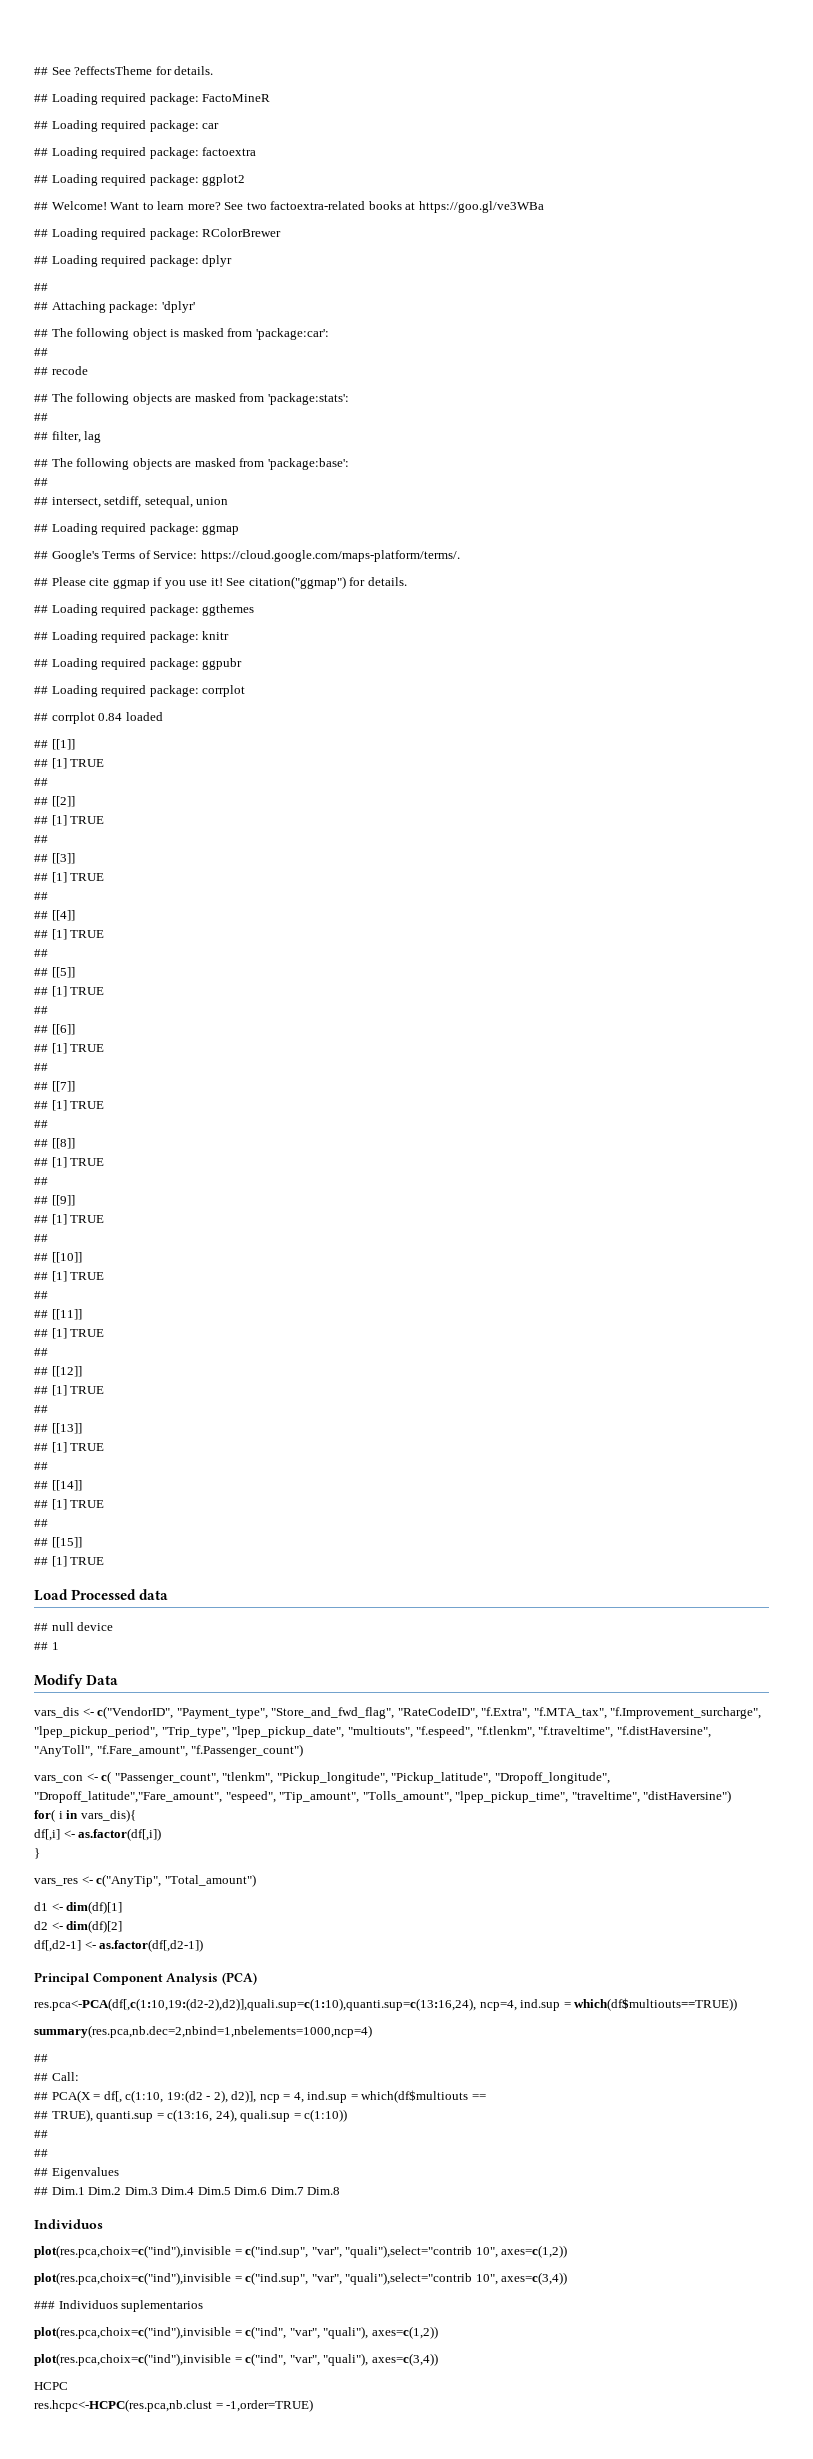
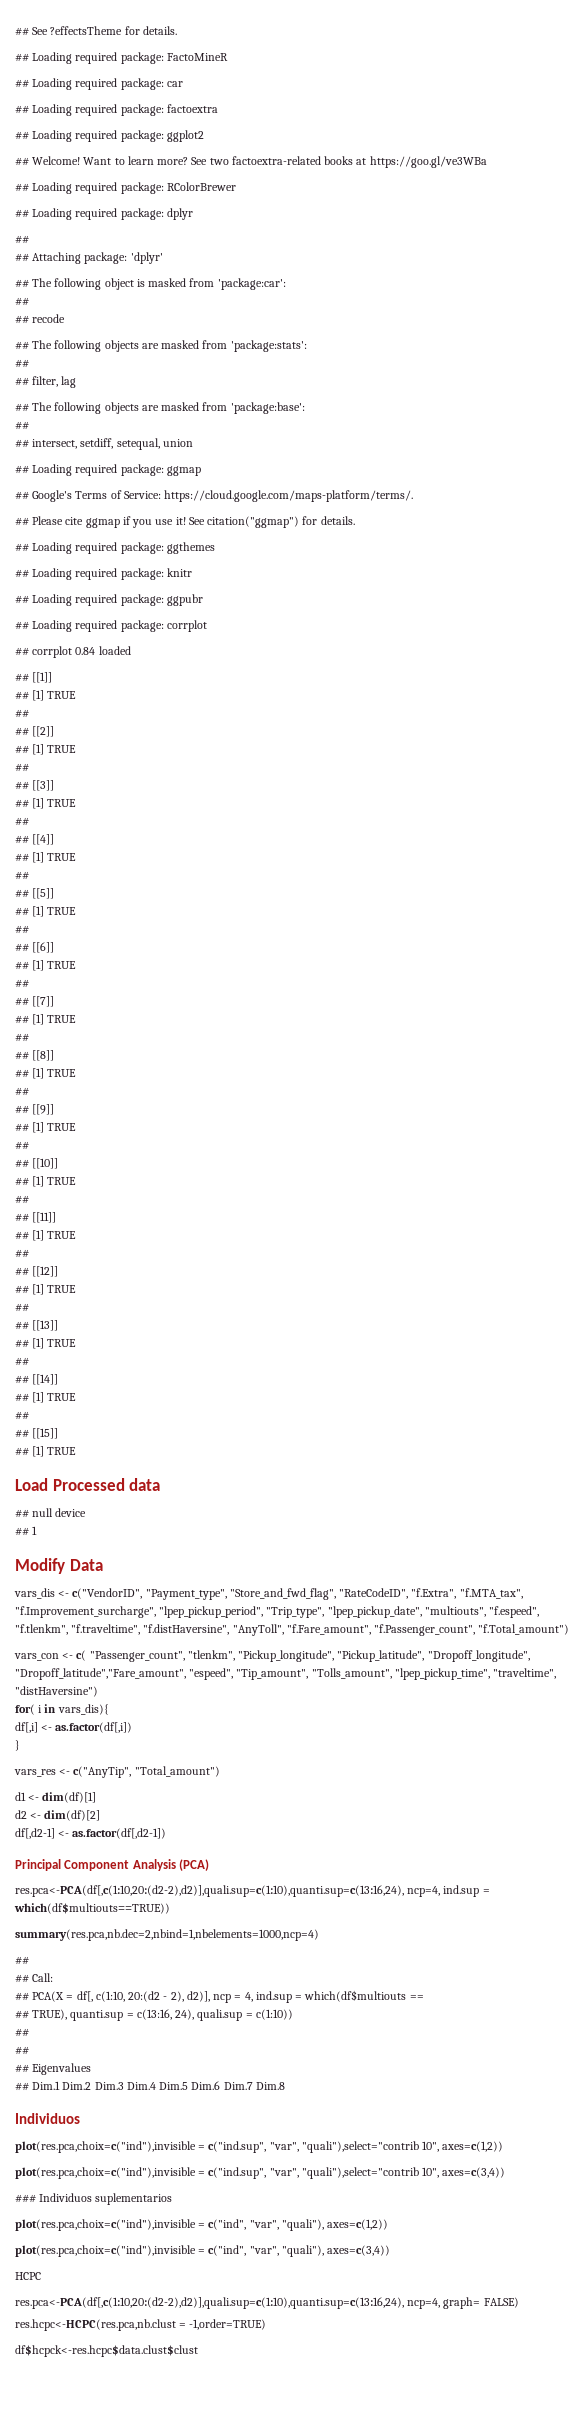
- vars_dis <- c("VendorID", "Payment_type", "Store_and_fwd_flag", "RateCodeID", "f.Extra", "f.MTA_tax", "f.Improvement_surcharge", "lpep_pickup_period", "Trip_type", "lpep_pickup_date", "multiouts", "f.espeed", "f.tlenkm", "f.traveltime", "f.distHaversine", "AnyToll", "f.Fare_amount", "f.Passenger_count")
+ vars_dis <- c("VendorID", "Payment_type", "Store_and_fwd_flag", "RateCodeID", "f.Extra", "f.MTA_tax", "f.Improvement_surcharge", "lpep_pickup_period", "Trip_type", "lpep_pickup_date", "multiouts", "f.espeed", "f.tlenkm", "f.traveltime", "f.distHaversine", "AnyToll", "f.Fare_amount", "f.Passenger_count", "f.Total_amount")
- res.pca<-PCA(df[,c(1:10,19:(d2-2),d2)],quali.sup=c(1:10),quanti.sup=c(13:16,24), ncp=4, ind.sup = which(df$multiouts==TRUE))
+ res.pca<-PCA(df[,c(1:10,20:(d2-2),d2)],quali.sup=c(1:10),quanti.sup=c(13:16,24), ncp=4, ind.sup = which(df$multiouts==TRUE))
- ## PCA(X = df[, c(1:10, 19:(d2 - 2), d2)], ncp = 4, ind.sup = which(df$multiouts ==
+ ## PCA(X = df[, c(1:10, 20:(d2 - 2), d2)], ncp = 4, ind.sup = which(df$multiouts ==
+ res.pca<-PCA(df[,c(1:10,20:(d2-2),d2)],quali.sup=c(1:10),quanti.sup=c(13:16,24), ncp=4, graph= FALSE)
+ df$hcpck<-res.hcpc$data.clust$clust

